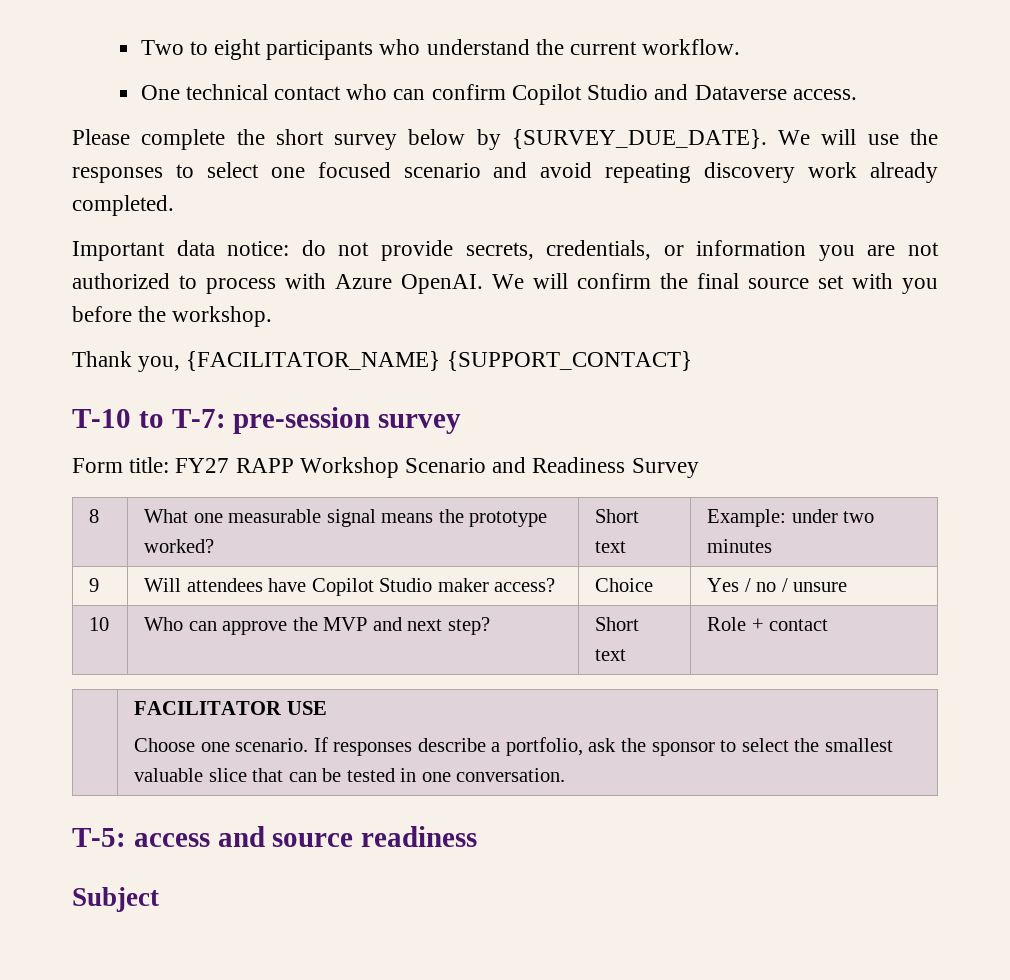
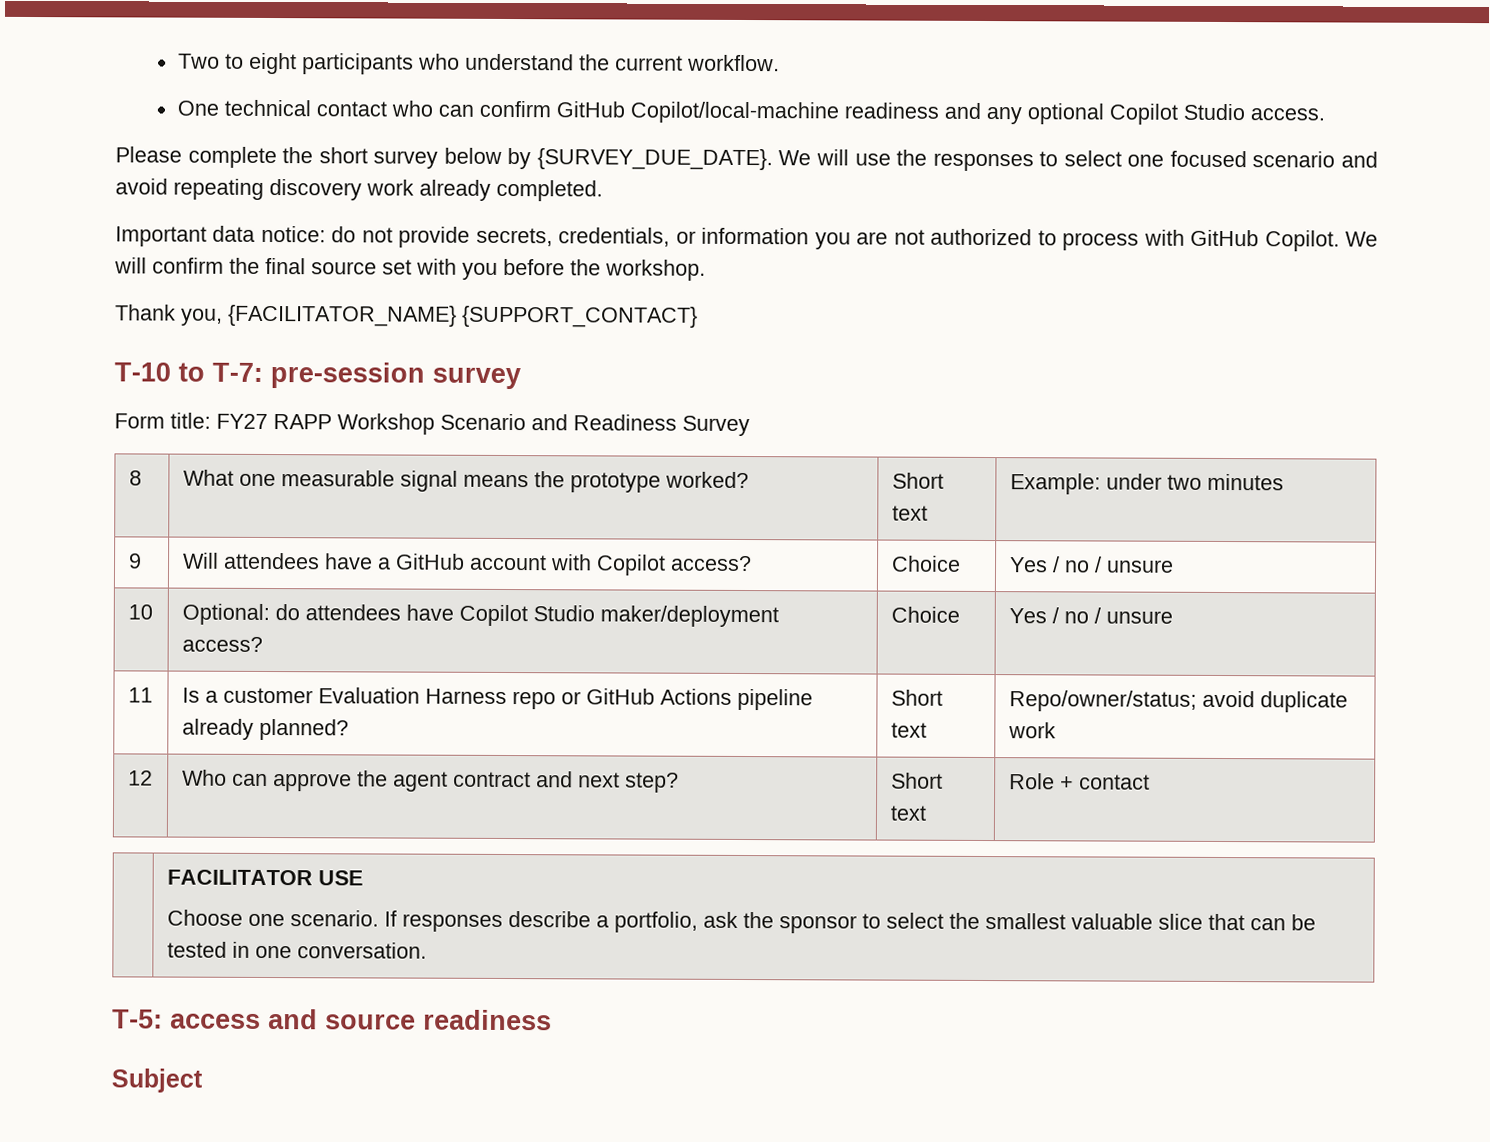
- One technical contact who can confirm Copilot Studio and Dataverse access.
+ One technical contact who can confirm GitHub Copilot/local-machine readiness and any optional Copilot Studio access.
- Important data notice: do not provide secrets, credentials, or information you are not authorized to process with Azure OpenAI.
+ Important data notice: do not provide secrets, credentials, or information you are not authorized to process with GitHub Copilot.
- 9 | Will attendees have Copilot Studio maker access? | Choice | Yes / no / unsure
+ 9 | Will attendees have a GitHub account with Copilot access? | Choice | Yes / no / unsure
- 10 | Who can approve the MVP and next step? | Short text | Role + contact
+ 10 | Optional: do attendees have Copilot Studio maker/deployment access? | Choice | Yes / no / unsure
+ 11 | Is a customer Evaluation Harness repo or GitHub Actions pipeline already planned? | Short text | Repo/owner/status; avoid duplicate work
+ 12 | Who can approve the agent contract and next step? | Short text | Role + contact

